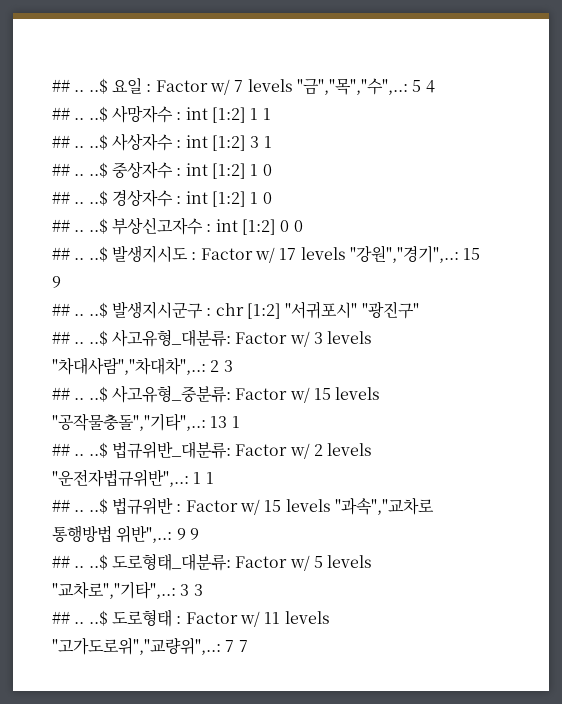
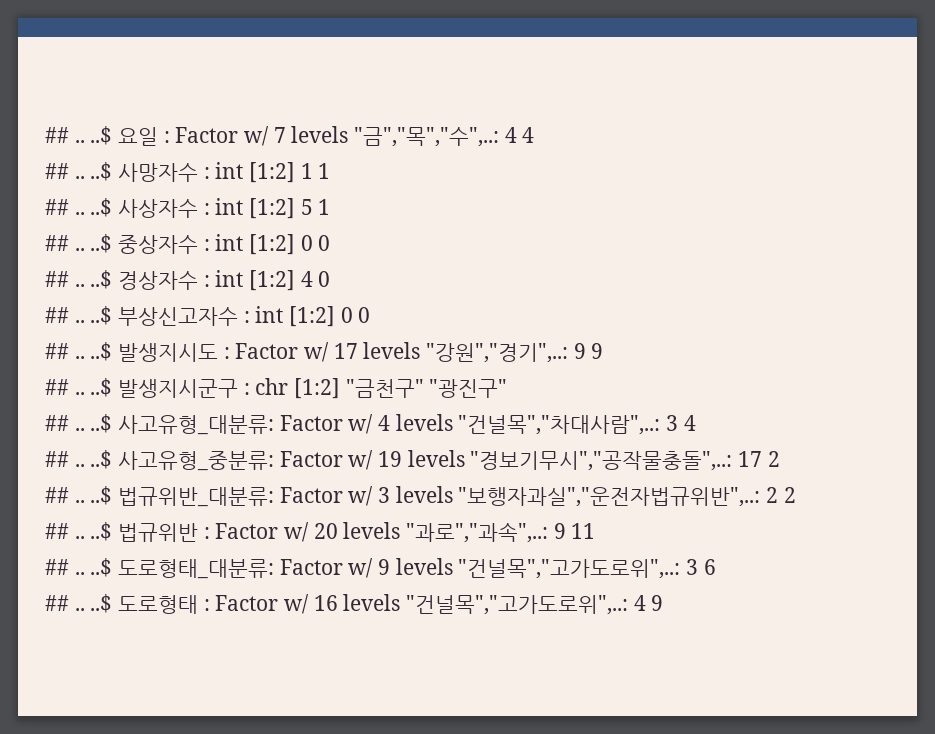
- ## .. ..$ 요일 : Factor w/ 7 levels "금","목","수",..: 5 4
+ ## .. ..$ 요일 : Factor w/ 7 levels "금","목","수",..: 4 4
- ## .. ..$ 사상자수 : int [1:2] 3 1
+ ## .. ..$ 사상자수 : int [1:2] 5 1
- ## .. ..$ 중상자수 : int [1:2] 1 0
+ ## .. ..$ 중상자수 : int [1:2] 0 0
- ## .. ..$ 경상자수 : int [1:2] 1 0
+ ## .. ..$ 경상자수 : int [1:2] 4 0
- ## .. ..$ 발생지시도 : Factor w/ 17 levels "강원","경기",..: 15 9
+ ## .. ..$ 발생지시도 : Factor w/ 17 levels "강원","경기",..: 9 9
- ## .. ..$ 발생지시군구 : chr [1:2] "서귀포시" "광진구"
+ ## .. ..$ 발생지시군구 : chr [1:2] "금천구" "광진구"
- ## .. ..$ 사고유형_대분류: Factor w/ 3 levels "차대사람","차대차",..: 2 3
+ ## .. ..$ 사고유형_대분류: Factor w/ 4 levels "건널목","차대사람",..: 3 4
- ## .. ..$ 사고유형_중분류: Factor w/ 15 levels "공작물충돌","기타",..: 13 1
+ ## .. ..$ 사고유형_중분류: Factor w/ 19 levels "경보기무시","공작물충돌",..: 17 2
- ## .. ..$ 법규위반_대분류: Factor w/ 2 levels "운전자법규위반",..: 1 1
+ ## .. ..$ 법규위반_대분류: Factor w/ 3 levels "보행자과실","운전자법규위반",..: 2 2
- ## .. ..$ 법규위반 : Factor w/ 15 levels "과속","교차로 통행방법 위반",..: 9 9
+ ## .. ..$ 법규위반 : Factor w/ 20 levels "과로","과속",..: 9 11
- ## .. ..$ 도로형태_대분류: Factor w/ 5 levels "교차로","기타",..: 3 3
+ ## .. ..$ 도로형태_대분류: Factor w/ 9 levels "건널목","고가도로위",..: 3 6
- ## .. ..$ 도로형태 : Factor w/ 11 levels "고가도로위","교량위",..: 7 7
+ ## .. ..$ 도로형태 : Factor w/ 16 levels "건널목","고가도로위",..: 4 9

